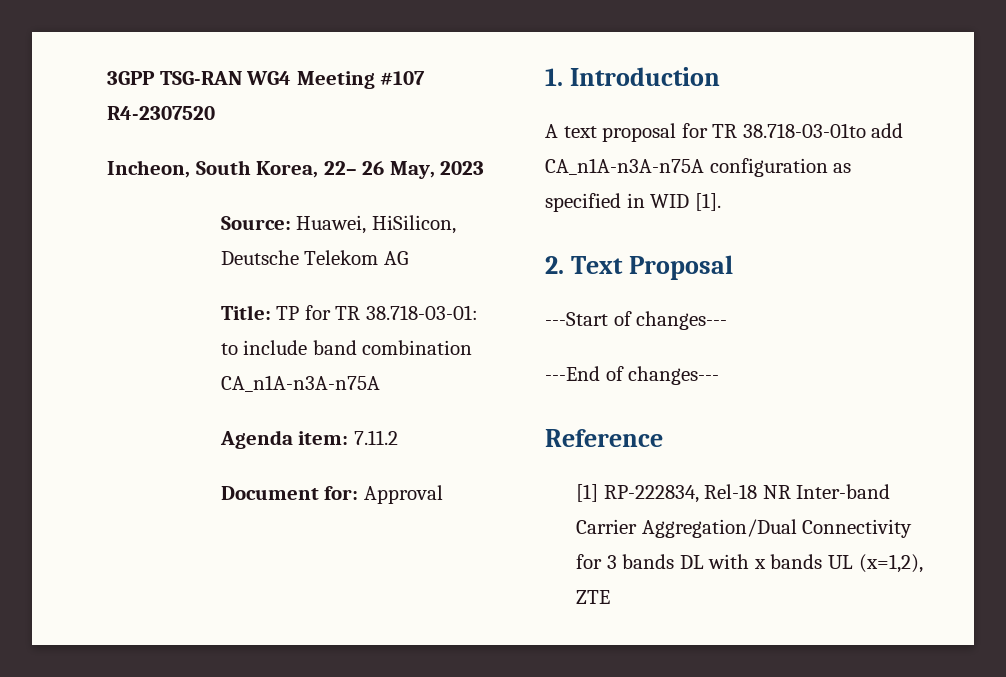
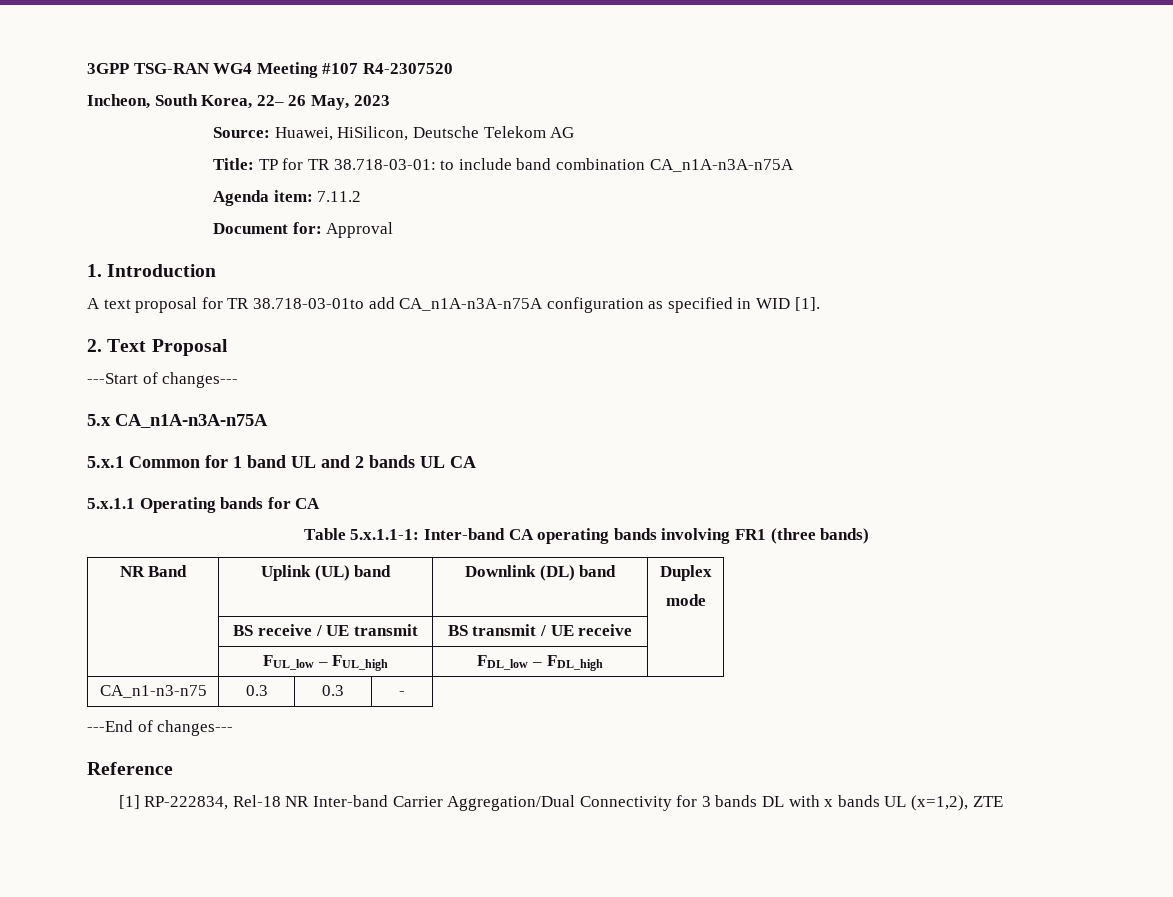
+ 5.x CA_n1A-n3A-n75A
+ 5.x.1 Common for 1 band UL and 2 bands UL CA
+ 5.x.1.1 Operating bands for CA
+ Table 5.x.1.1-1: Inter-band CA operating bands involving FR1 (three bands)
+ NR Band | Uplink (UL) band | Downlink (DL) band | Duplex
+ mode
+ | BS receive / UE transmit | BS transmit / UE receive |
+ | FUL_low – FUL_high | FDL_low – FDL_high |
+ CA_n1-n3-n75 | 0.3 | 0.3 | -

